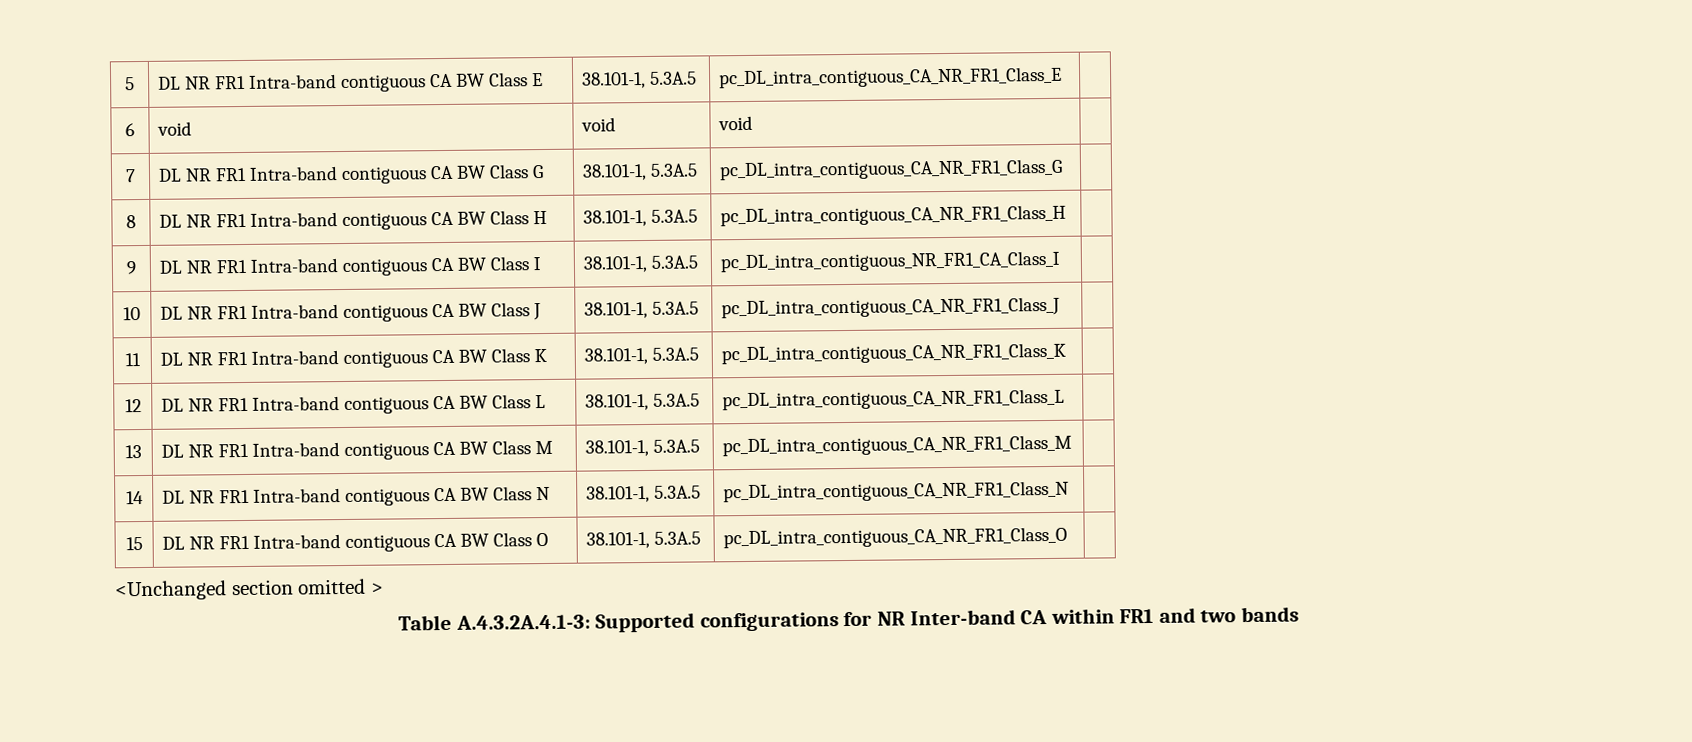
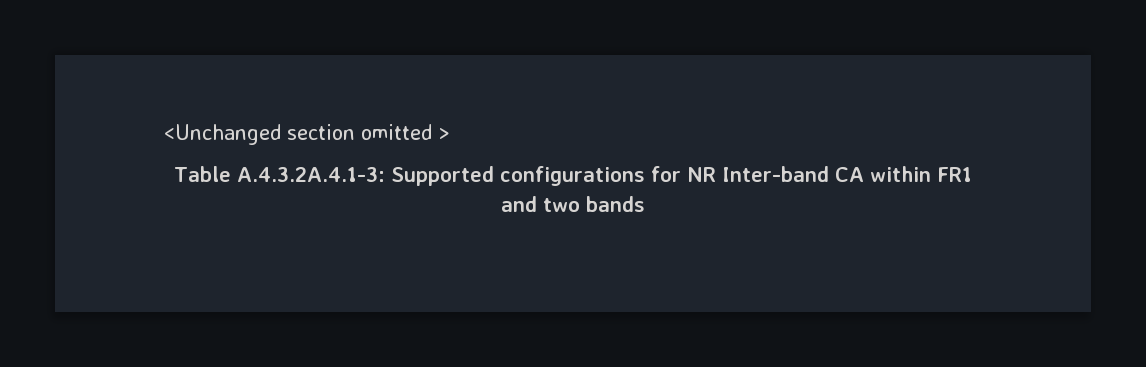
- 5 | DL NR FR1 Intra-band contiguous CA BW Class E | 38.101-1, 5.3A.5 | pc_DL_intra_contiguous_CA_NR_FR1_Class_E |
- 6 | void | void | void |
- 7 | DL NR FR1 Intra-band contiguous CA BW Class G | 38.101-1, 5.3A.5 | pc_DL_intra_contiguous_CA_NR_FR1_Class_G |
- 8 | DL NR FR1 Intra-band contiguous CA BW Class H | 38.101-1, 5.3A.5 | pc_DL_intra_contiguous_CA_NR_FR1_Class_H |
- 9 | DL NR FR1 Intra-band contiguous CA BW Class I | 38.101-1, 5.3A.5 | pc_DL_intra_contiguous_NR_FR1_CA_Class_I |
- 10 | DL NR FR1 Intra-band contiguous CA BW Class J | 38.101-1, 5.3A.5 | pc_DL_intra_contiguous_CA_NR_FR1_Class_J |
- 11 | DL NR FR1 Intra-band contiguous CA BW Class K | 38.101-1, 5.3A.5 | pc_DL_intra_contiguous_CA_NR_FR1_Class_K |
- 12 | DL NR FR1 Intra-band contiguous CA BW Class L | 38.101-1, 5.3A.5 | pc_DL_intra_contiguous_CA_NR_FR1_Class_L |
- 13 | DL NR FR1 Intra-band contiguous CA BW Class M | 38.101-1, 5.3A.5 | pc_DL_intra_contiguous_CA_NR_FR1_Class_M |
- 14 | DL NR FR1 Intra-band contiguous CA BW Class N | 38.101-1, 5.3A.5 | pc_DL_intra_contiguous_CA_NR_FR1_Class_N |
- 15 | DL NR FR1 Intra-band contiguous CA BW Class O | 38.101-1, 5.3A.5 | pc_DL_intra_contiguous_CA_NR_FR1_Class_O |

